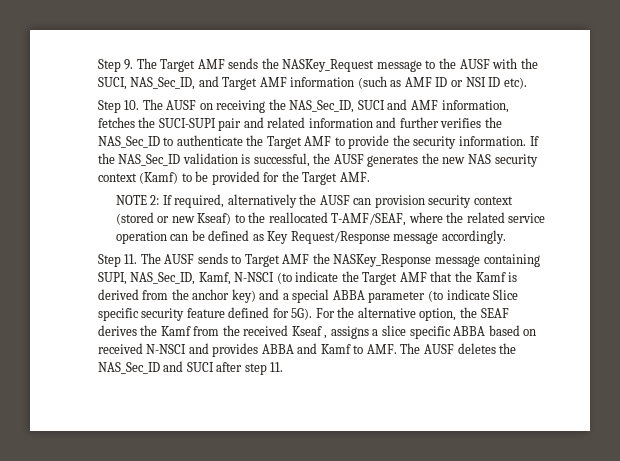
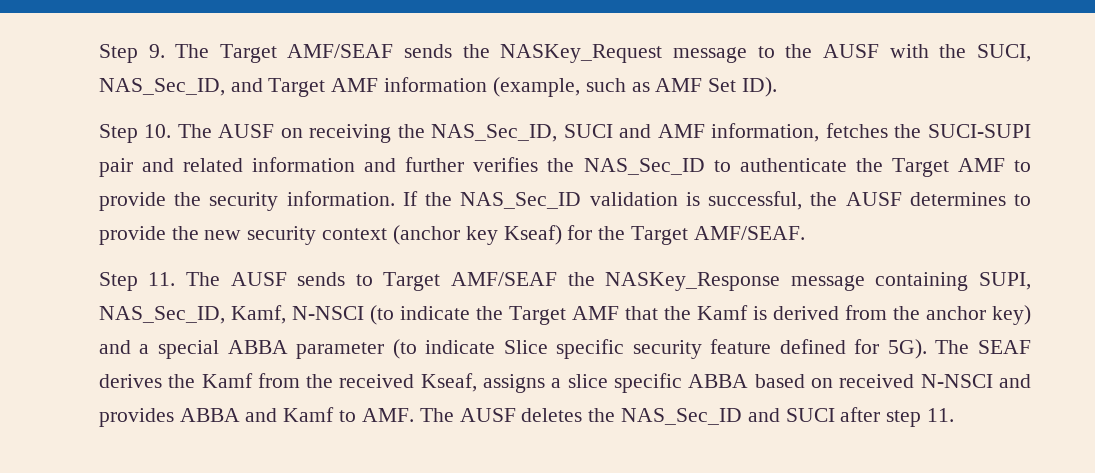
- Step 9. The Target AMF sends the NASKey_Request message to the AUSF with the SUCI, NAS_Sec_ID, and Target AMF information (such as AMF ID or NSI ID etc).
+ Step 9. The Target AMF/SEAF sends the NASKey_Request message to the AUSF with the SUCI, NAS_Sec_ID, and Target AMF information (example, such as AMF Set ID).
- If the NAS_Sec_ID validation is successful, the AUSF generates the new NAS security context (Kamf) to be provided for the Target AMF.
- NOTE 2: If required, alternatively the AUSF can provision security context (stored or new Kseaf) to the reallocated T-AMF/SEAF, where the related service operation can be defined as Key Request/Response message accordingly.
+ If the NAS_Sec_ID validation is successful, the AUSF determines to provide the new security context (anchor key Kseaf) for the Target AMF/SEAF.
- Step 11. The AUSF sends to Target AMF the NASKey_Response message containing SUPI, NAS_Sec_ID, Kamf, N-NSCI (to indicate the Target AMF that the Kamf is derived from the anchor key) and a special ABBA parameter (to indicate Slice specific security feature defined for 5G).
+ Step 11. The AUSF sends to Target AMF/SEAF the NASKey_Response message containing SUPI, NAS_Sec_ID, Kamf, N-NSCI (to indicate the Target AMF that the Kamf is derived from the anchor key) and a special ABBA parameter (to indicate Slice specific security feature defined for 5G).
- For the alternative option, the SEAF derives the Kamf from the received Kseaf , assigns a slice specific ABBA based on received N-NSCI and provides ABBA and Kamf to AMF. The AUSF deletes the NAS_Sec_ID and SUCI after step 11.
+ The SEAF derives the Kamf from the received Kseaf, assigns a slice specific ABBA based on received N-NSCI and provides ABBA and Kamf to AMF. The AUSF deletes the NAS_Sec_ID and SUCI after step 11.

